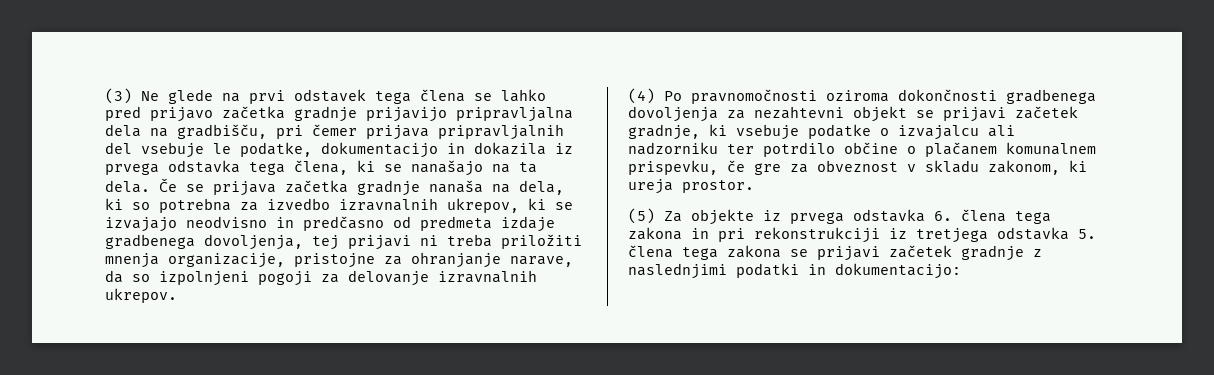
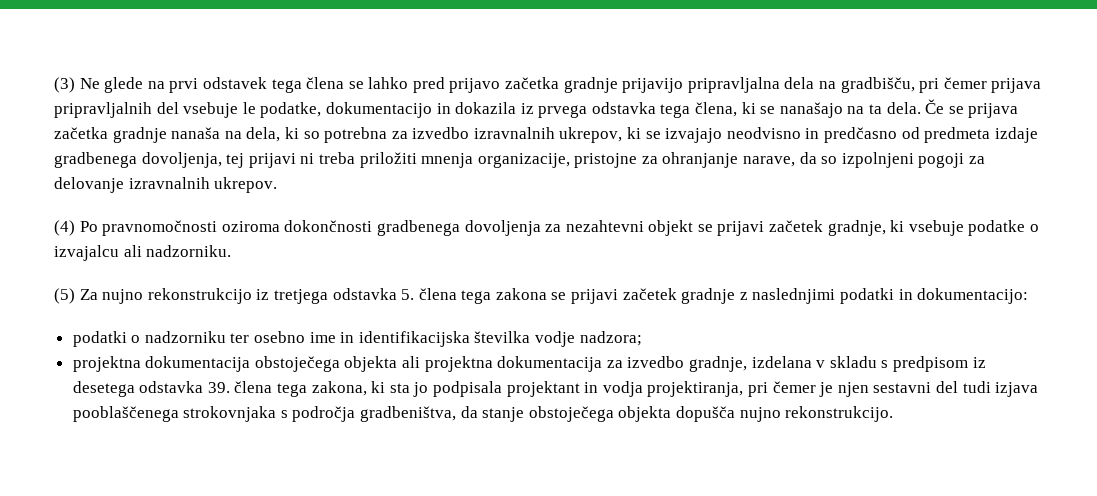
- (4) Po pravnomočnosti oziroma dokončnosti gradbenega dovoljenja za nezahtevni objekt se prijavi začetek gradnje, ki vsebuje podatke o izvajalcu ali nadzorniku ter potrdilo občine o plačanem komunalnem prispevku, če gre za obveznost v skladu zakonom, ki ureja prostor.
- (5) Za objekte iz prvega odstavka 6. člena tega zakona in pri rekonstrukciji iz tretjega odstavka 5. člena tega zakona se prijavi začetek gradnje z naslednjimi podatki in dokumentacijo:
+ (4) Po pravnomočnosti oziroma dokončnosti gradbenega dovoljenja za nezahtevni objekt se prijavi začetek gradnje, ki vsebuje podatke o izvajalcu ali nadzorniku.
+ (5) Za nujno rekonstrukcijo iz tretjega odstavka 5. člena tega zakona se prijavi začetek gradnje z naslednjimi podatki in dokumentacijo:
+ podatki o nadzorniku ter osebno ime in identifikacijska številka vodje nadzora;
+ projektna dokumentacija obstoječega objekta ali projektna dokumentacija za izvedbo gradnje, izdelana v skladu s predpisom iz desetega odstavka 39. člena tega zakona, ki sta jo podpisala projektant in vodja projektiranja, pri čemer je njen sestavni del tudi izjava pooblaščenega strokovnjaka s področja gradbeništva, da stanje obstoječega objekta dopušča nujno rekonstrukcijo.

